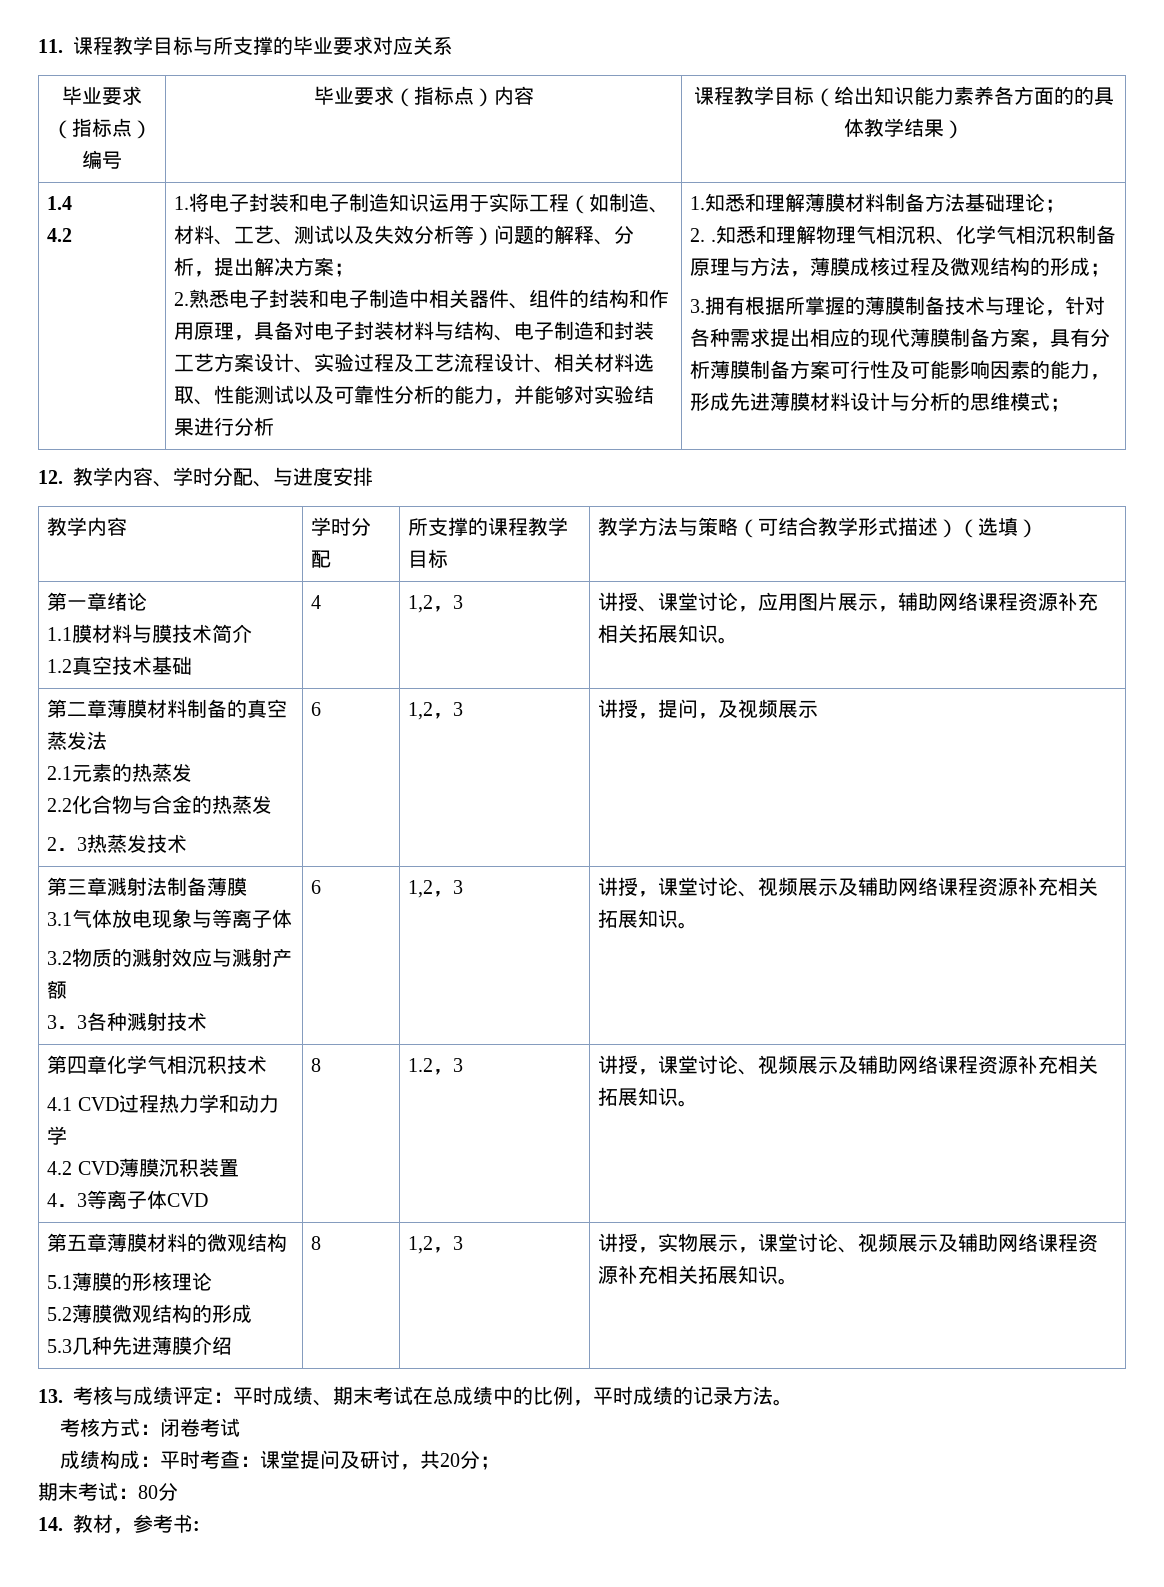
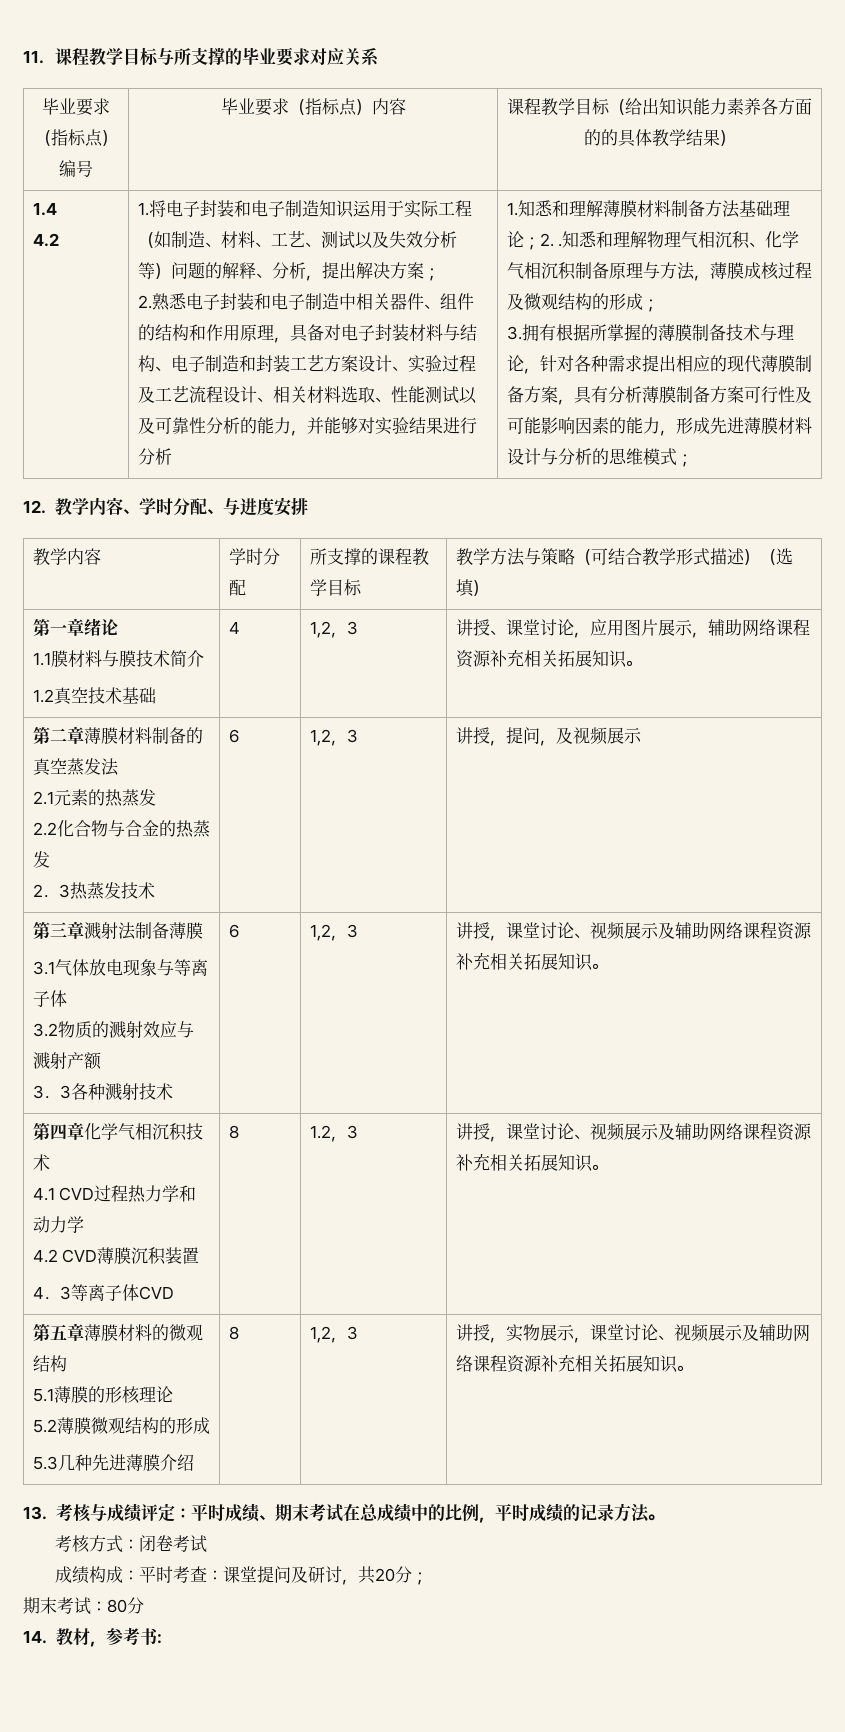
- 1.知悉和理解薄膜材料制备方法基础理论；
- 2. .
+ 1.知悉和理解薄膜材料制备方法基础理论；2. .

